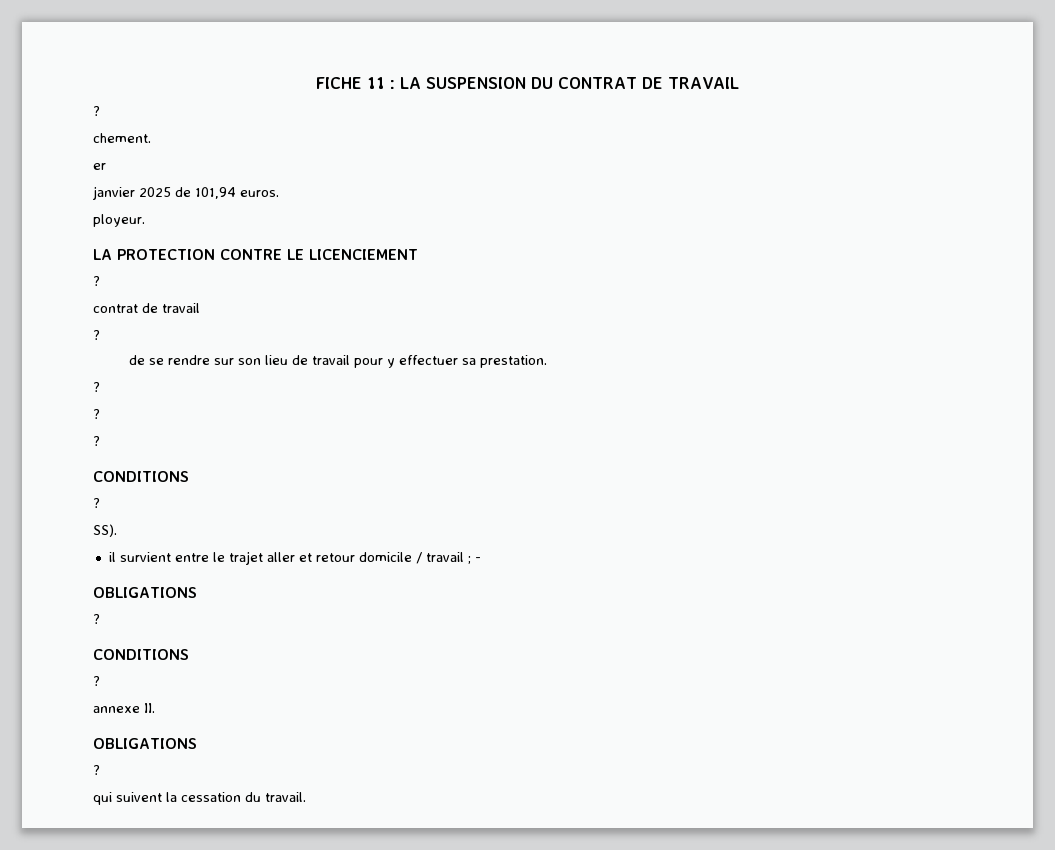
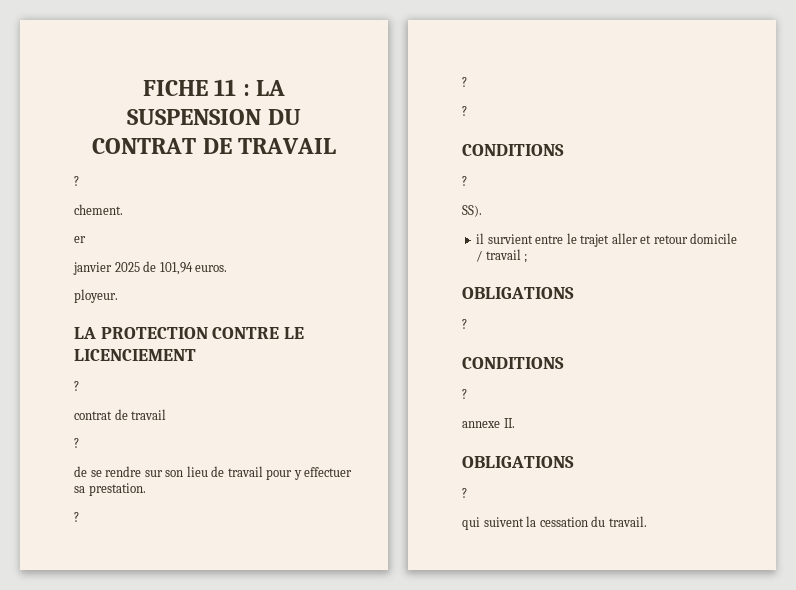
- il survient entre le trajet aller et retour domicile / travail ; -
+ il survient entre le trajet aller et retour domicile / travail ;

